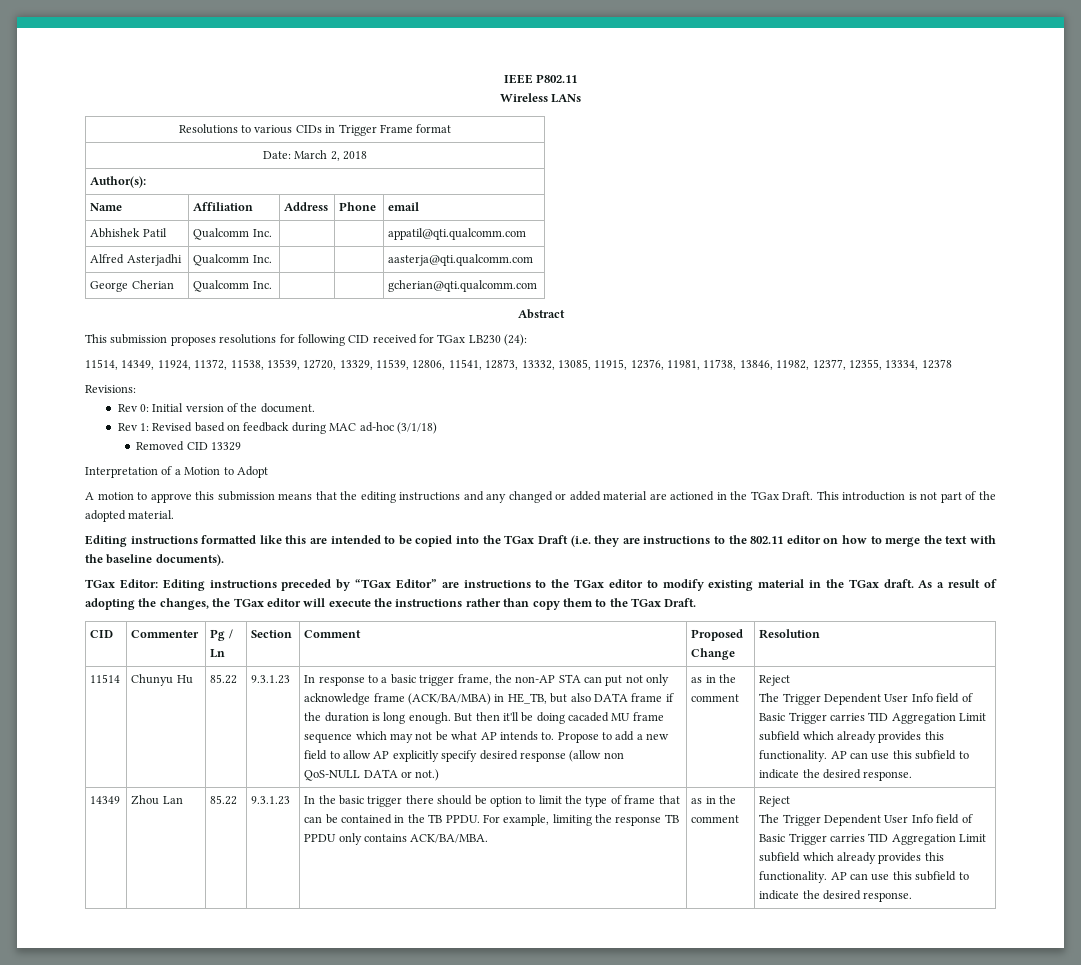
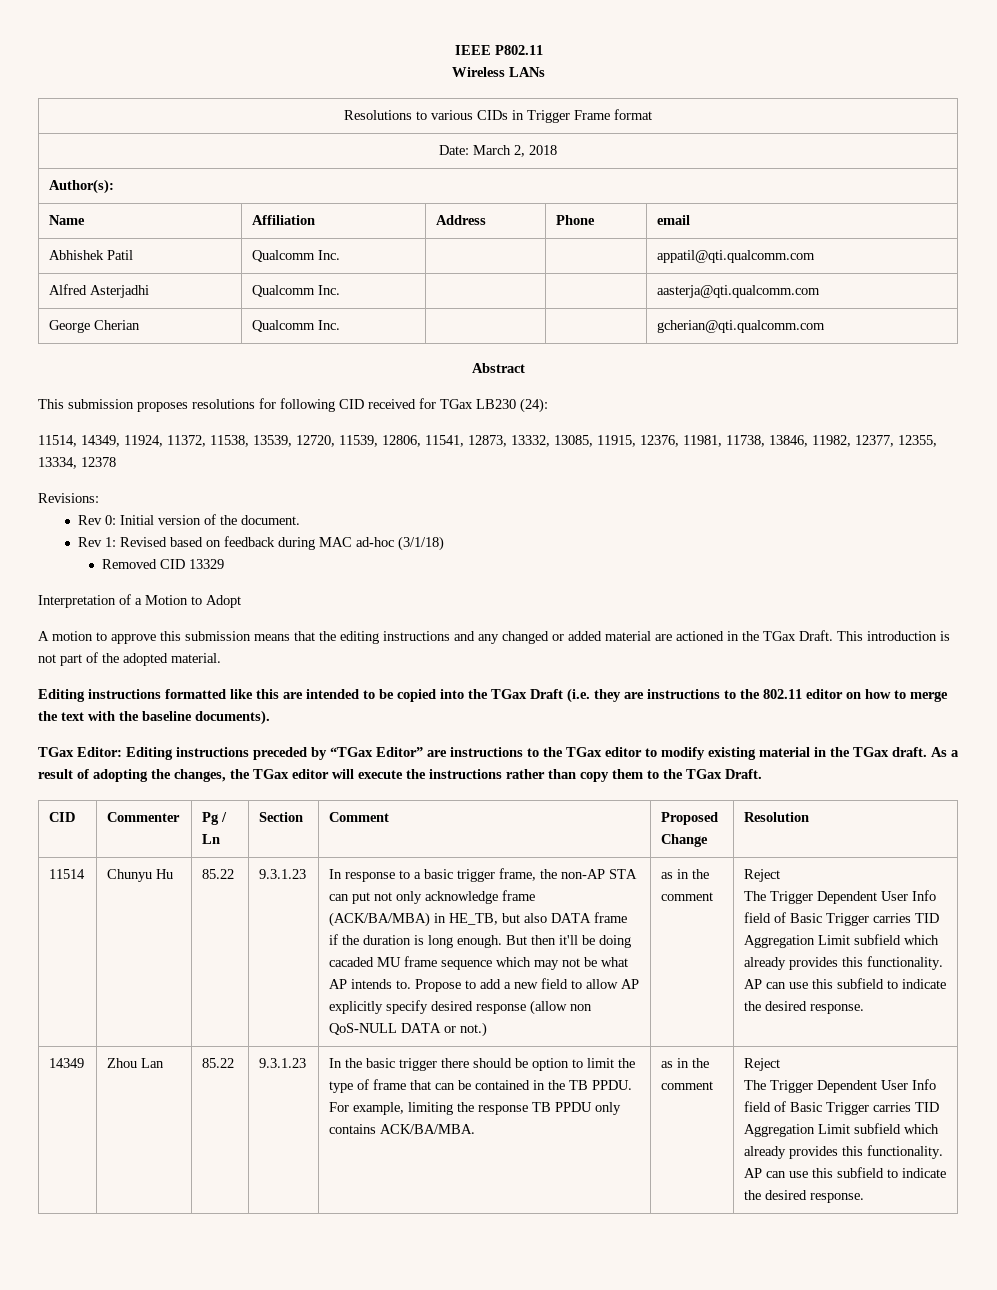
- 11514, 14349, 11924, 11372, 11538, 13539, 12720, 13329, 11539, 12806, 11541, 12873, 13332, 13085, 11915, 12376, 11981, 11738, 13846, 11982, 12377, 12355, 13334, 12378
+ 11514, 14349, 11924, 11372, 11538, 13539, 12720, 11539, 12806, 11541, 12873, 13332, 13085, 11915, 12376, 11981, 11738, 13846, 11982, 12377, 12355, 13334, 12378

